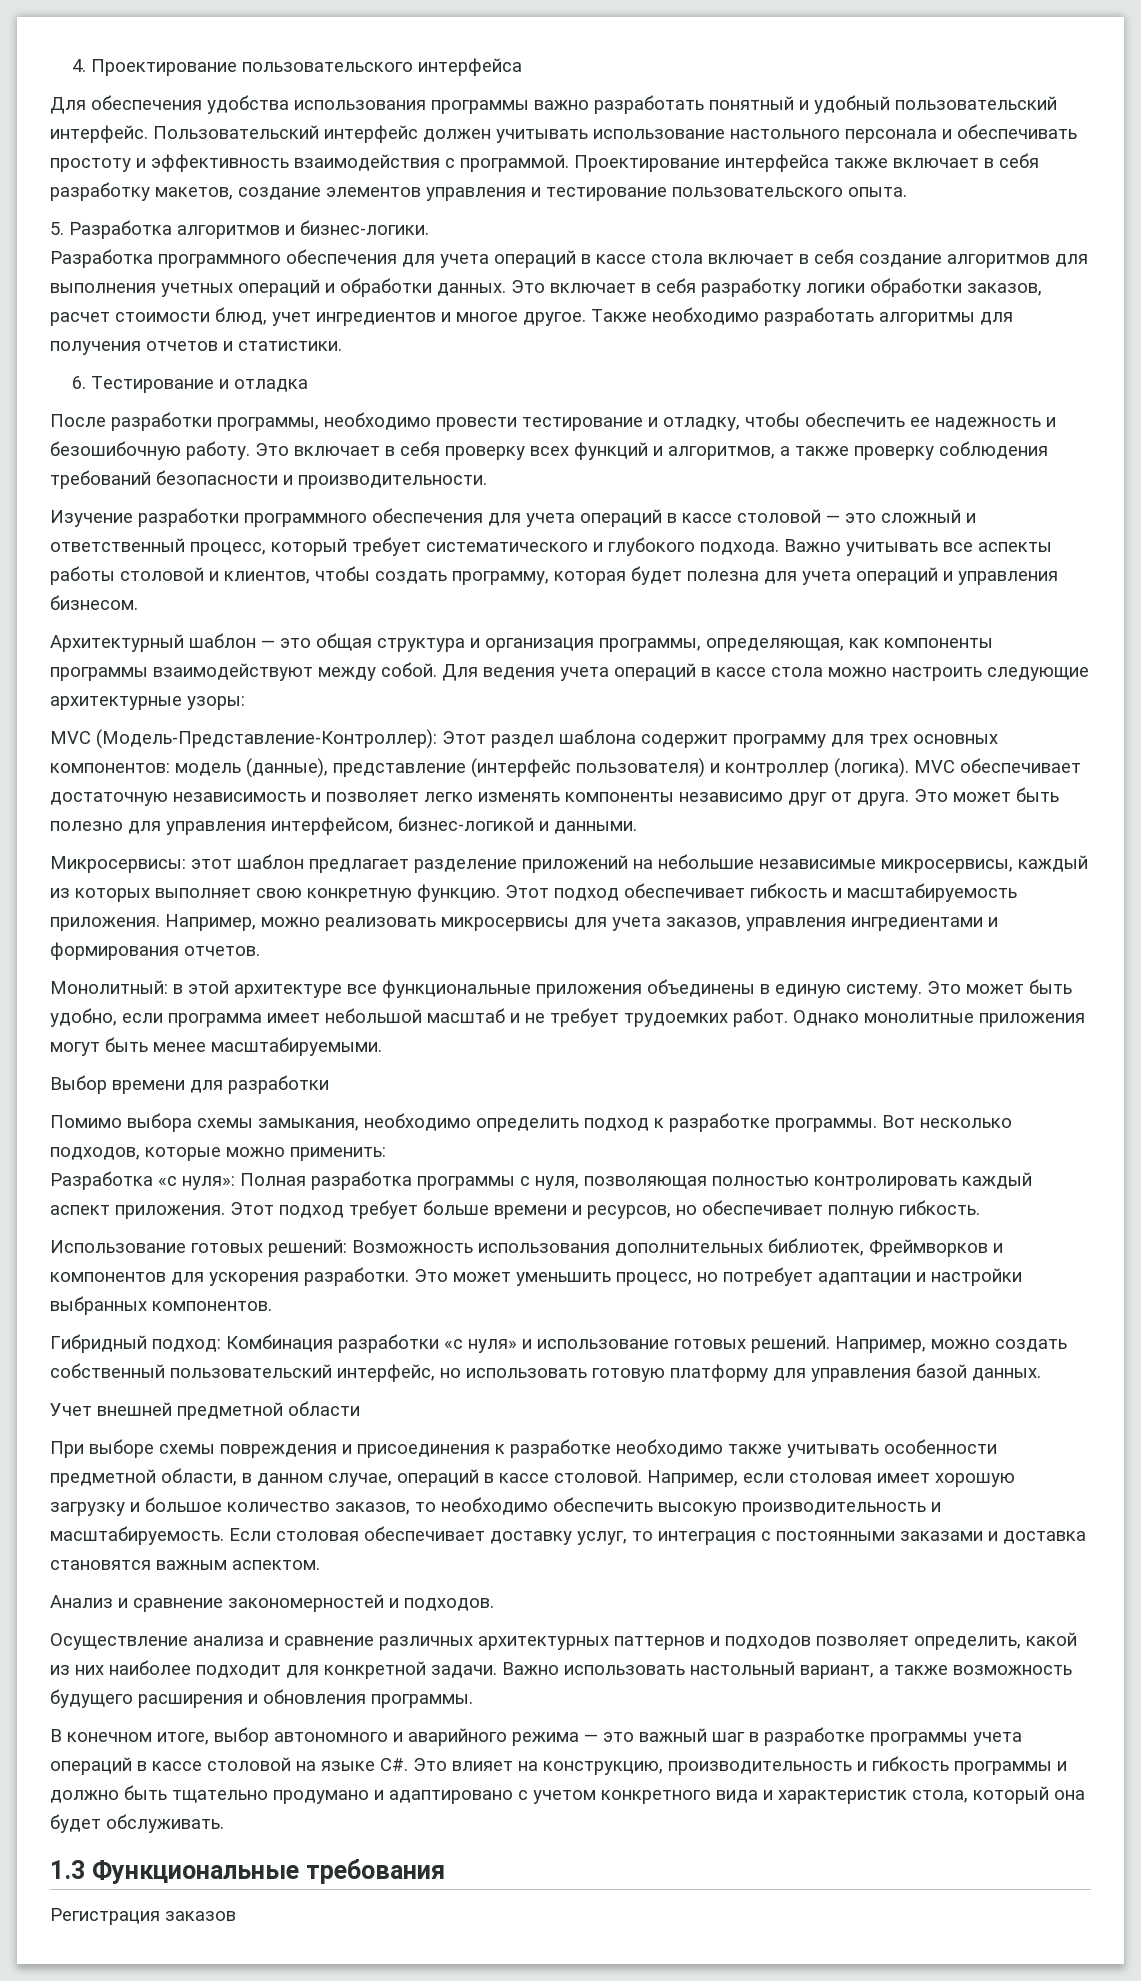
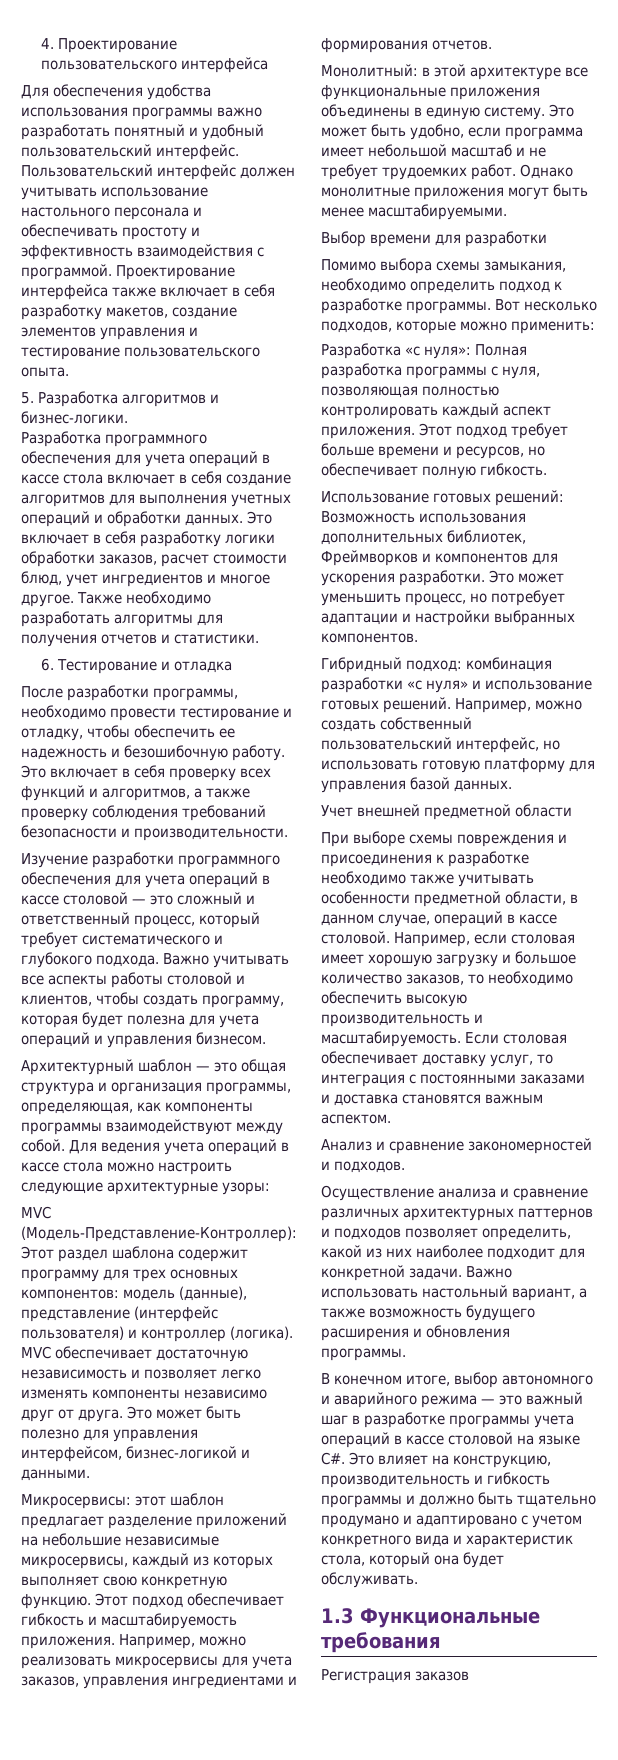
- Гибридный подход: Комбинация разработки «с нуля» и использование готовых решений.
+ Гибридный подход: комбинация разработки «с нуля» и использование готовых решений.

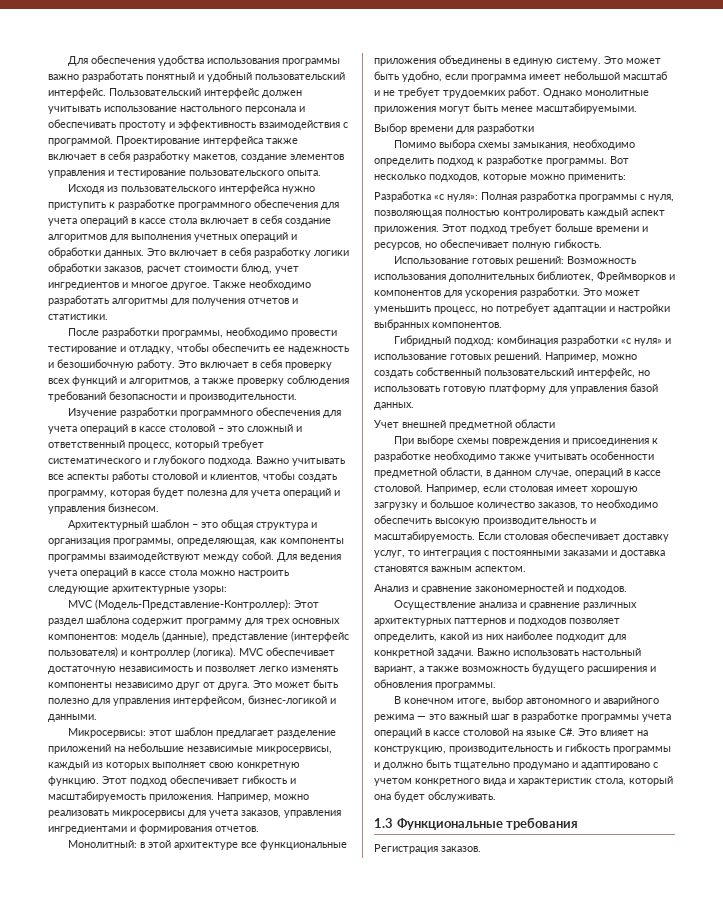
- 4. Проектирование пользовательского интерфейса
- 5. Разработка алгоритмов и бизнес-логики.
- Разработка программного обеспечения для учета операций в кассе стола включает в себя создание алгоритмов для выполнения учетных операций и обработки данных.
+ Исходя из пользовательского интерфейса нужно приступить к разработке программного обеспечения для учета операций в кассе стола включает в себя создание алгоритмов для выполнения учетных операций и обработки данных.
- 6. Тестирование и отладка
- Изучение разработки программного обеспечения для учета операций в кассе столовой — это сложный и ответственный процесс, который требует систематического и глубокого подхода.
+ Изучение разработки программного обеспечения для учета операций в кассе столовой – это сложный и ответственный процесс, который требует систематического и глубокого подхода.
- Архитектурный шаблон — это общая структура и организация программы, определяющая, как компоненты программы взаимодействуют между собой.
+ Архитектурный шаблон – это общая структура и организация программы, определяющая, как компоненты программы взаимодействуют между собой.
- Регистрация заказов
+ Регистрация заказов.

